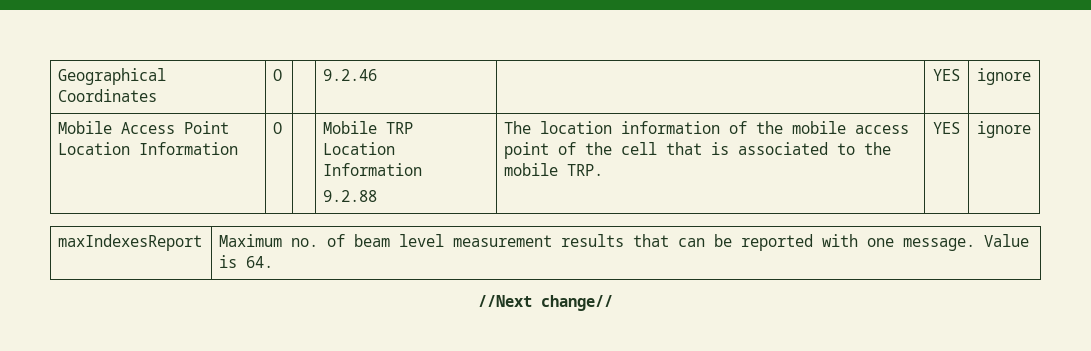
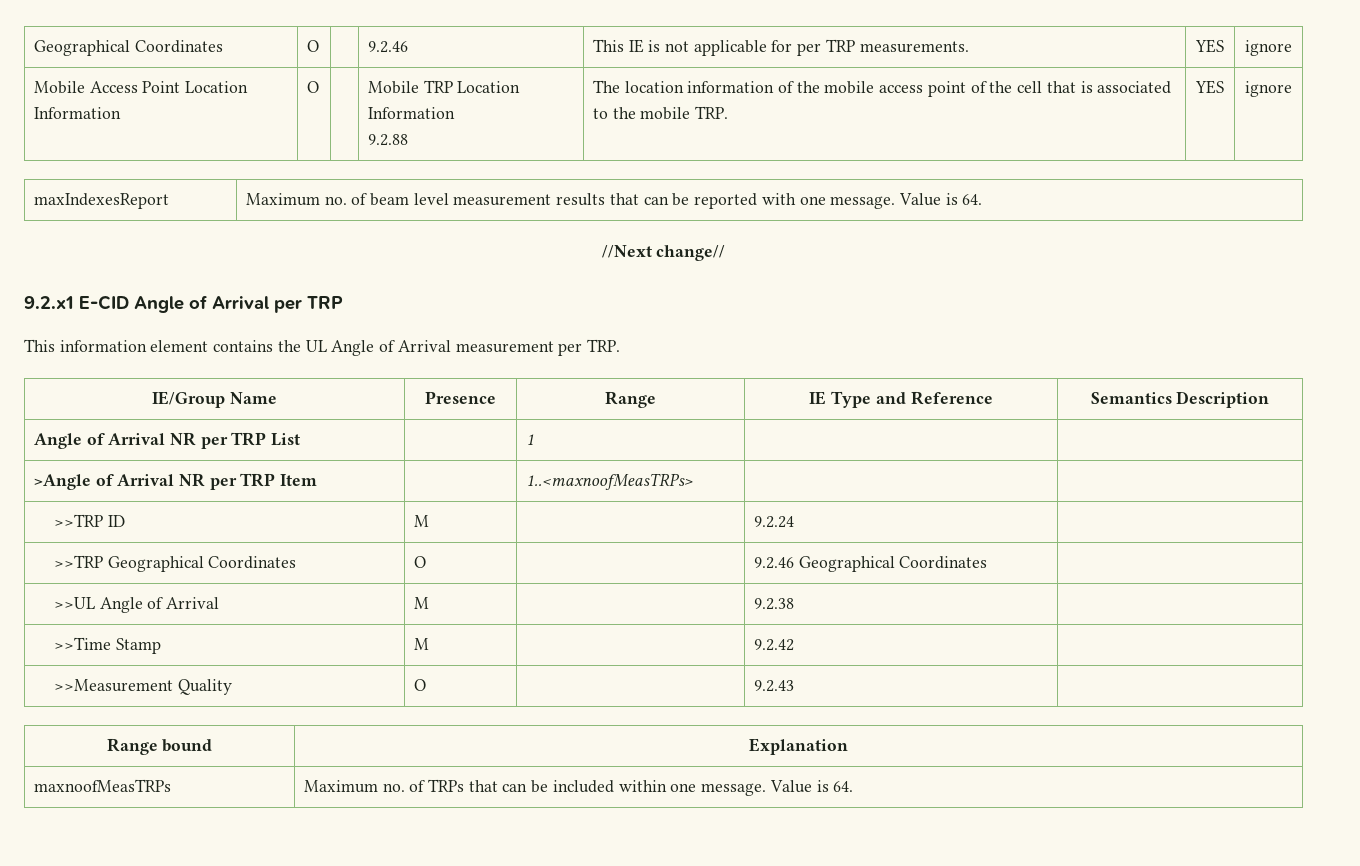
- Geographical Coordinates | O | | 9.2.46 | | YES | ignore
+ Geographical Coordinates | O | | 9.2.46 | This IE is not applicable for per TRP measurements. | YES | ignore
+ 9.2.x1 E-CID Angle of Arrival per TRP
+ This information element contains the UL Angle of Arrival measurement per TRP.
+ IE/Group Name | Presence | Range | IE Type and Reference | Semantics Description
+ Angle of Arrival NR per TRP List | | 1 | |
+ >Angle of Arrival NR per TRP Item | | 1..<maxnoofMeasTRPs> | |
+ >>TRP ID | M | | 9.2.24 |
+ >>TRP Geographical Coordinates | O | | 9.2.46 Geographical Coordinates |
+ >>UL Angle of Arrival | M | | 9.2.38 |
+ >>Time Stamp | M | | 9.2.42 |
+ >>Measurement Quality | O | | 9.2.43 |
+ Range bound | Explanation
+ maxnoofMeasTRPs | Maximum no. of TRPs that can be included within one message. Value is 64.

